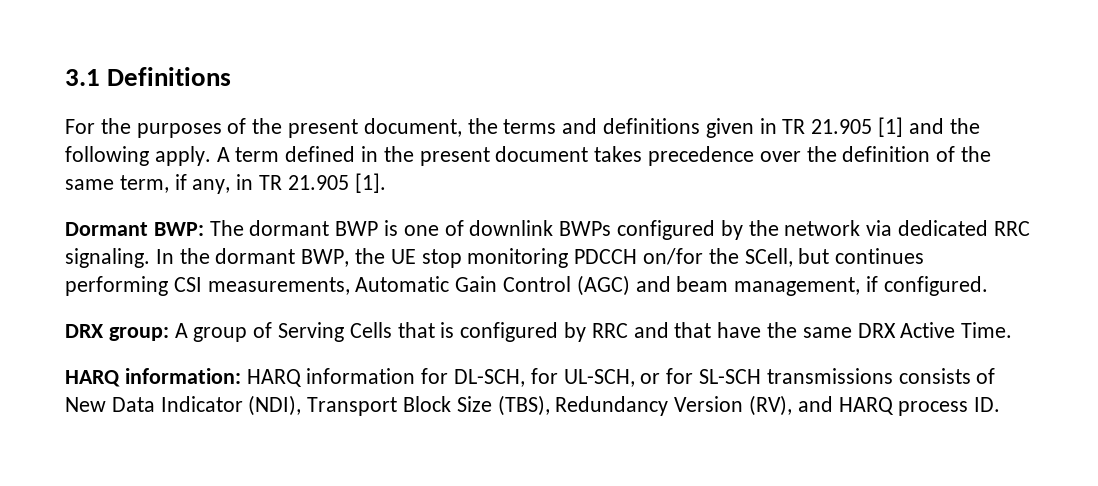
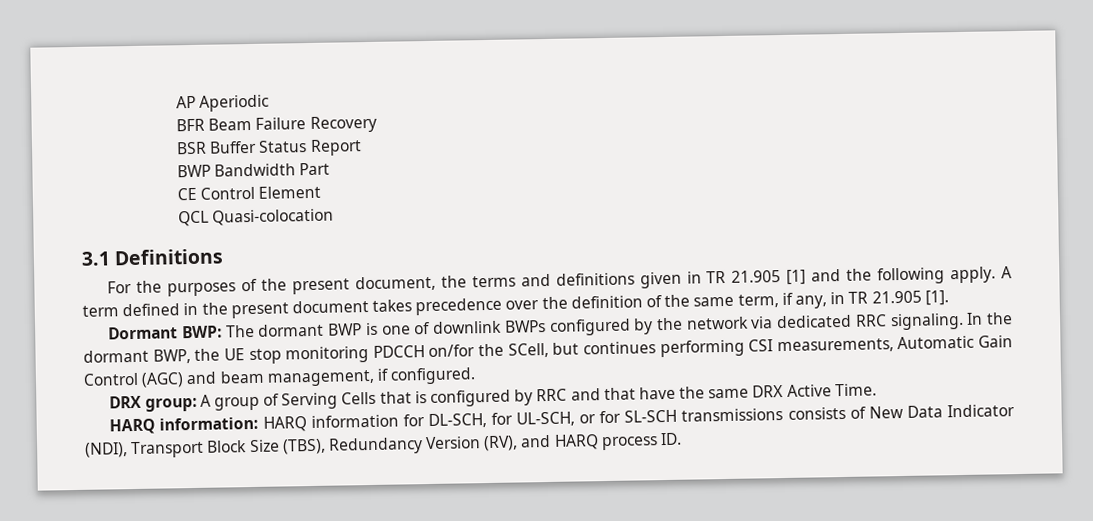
+ AP Aperiodic
+ BFR Beam Failure Recovery
+ BSR Buffer Status Report
+ BWP Bandwidth Part
+ CE Control Element
+ QCL Quasi-colocation

